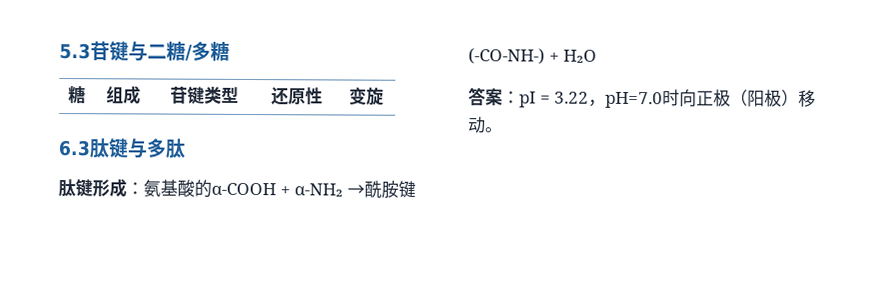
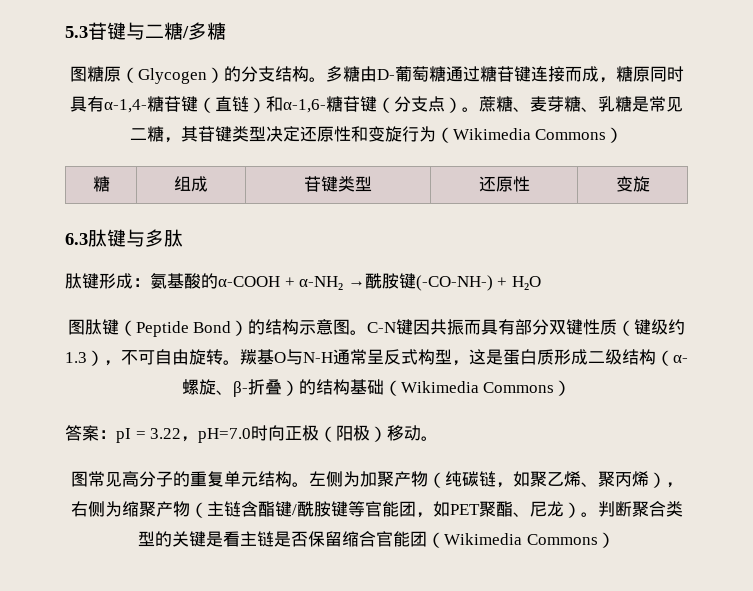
+ 图糖原（Glycogen）的分支结构。多糖由D-葡萄糖通过糖苷键连接而成，糖原同时具有α-1,4-糖苷键（直链）和α-1,6-糖苷键（分支点）。蔗糖、麦芽糖、乳糖是常见二糖，其苷键类型决定还原性和变旋行为（Wikimedia Commons）
+ 图肽键（Peptide Bond）的结构示意图。C-N键因共振而具有部分双键性质（键级约1.3），不可自由旋转。羰基O与N-H通常呈反式构型，这是蛋白质形成二级结构（α-螺旋、β-折叠）的结构基础（Wikimedia Commons）
+ 图常见高分子的重复单元结构。左侧为加聚产物（纯碳链，如聚乙烯、聚丙烯），右侧为缩聚产物（主链含酯键/酰胺键等官能团，如PET聚酯、尼龙）。判断聚合类型的关键是看主链是否保留缩合官能团（Wikimedia Commons）

